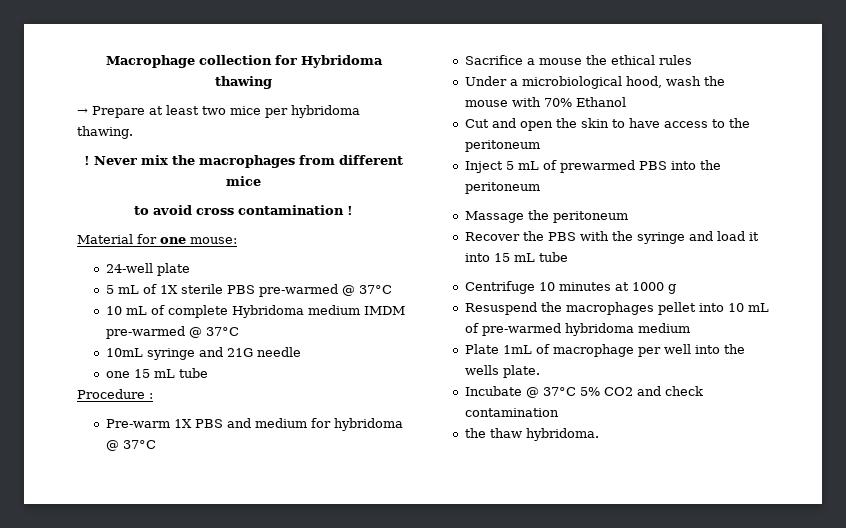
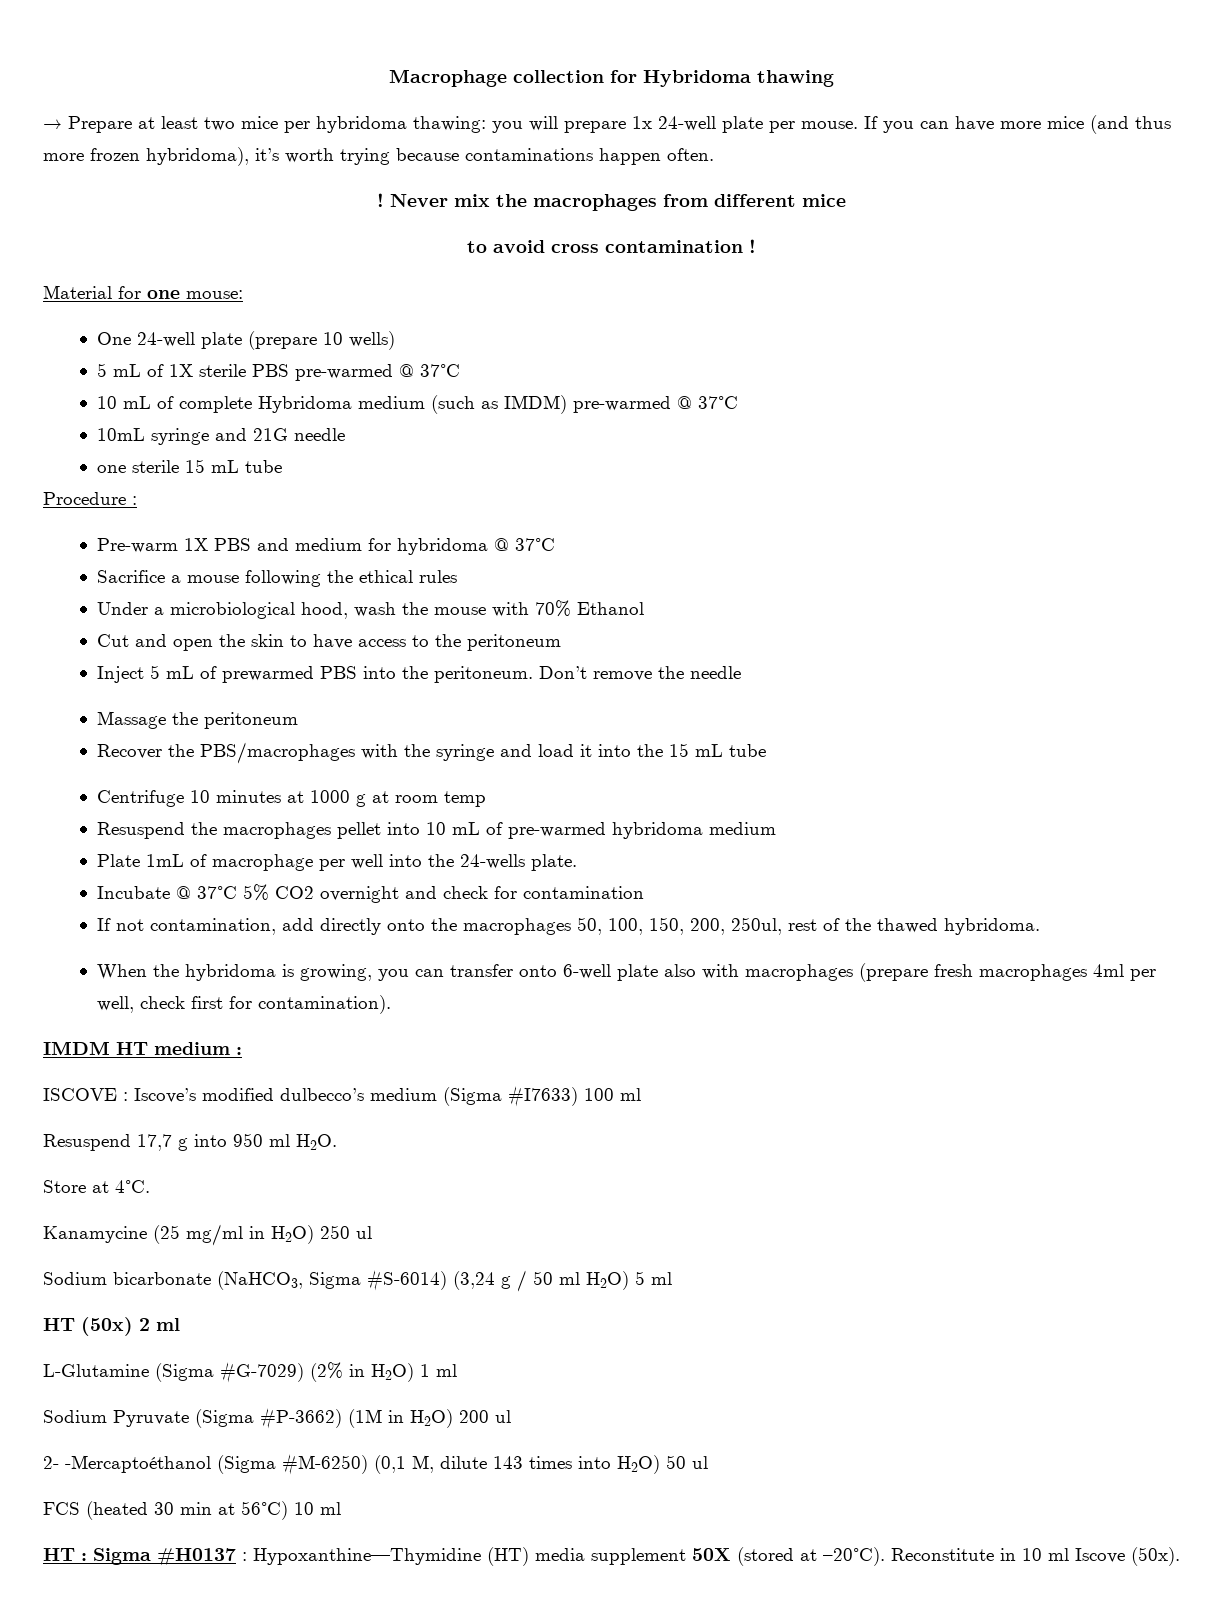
- → Prepare at least two mice per hybridoma thawing.
+ → Prepare at least two mice per hybridoma thawing: you will prepare 1x 24-well plate per mouse. If you can have more mice (and thus more frozen hybridoma), it’s worth trying because contaminations happen often.
- 24-well plate
+ One 24-well plate (prepare 10 wells)
- 10 mL of complete Hybridoma medium IMDM pre-warmed @ 37°C
+ 10 mL of complete Hybridoma medium (such as IMDM) pre-warmed @ 37°C
- one 15 mL tube
+ one sterile 15 mL tube
- Sacrifice a mouse the ethical rules
+ Sacrifice a mouse following the ethical rules
- Inject 5 mL of prewarmed PBS into the peritoneum
+ Inject 5 mL of prewarmed PBS into the peritoneum. Don’t remove the needle
- Recover the PBS with the syringe and load it into 15 mL tube
+ Recover the PBS/macrophages with the syringe and load it into the 15 mL tube
- Centrifuge 10 minutes at 1000 g
+ Centrifuge 10 minutes at 1000 g at room temp
- Plate 1mL of macrophage per well into the wells plate.
+ Plate 1mL of macrophage per well into the 24-wells plate.
- Incubate @ 37°C 5% CO2 and check contamination
+ Incubate @ 37°C 5% CO2 overnight and check for contamination
- the thaw hybridoma.
+ If not contamination, add directly onto the macrophages 50, 100, 150, 200, 250ul, rest of the thawed hybridoma.
+ When the hybridoma is growing, you can transfer onto 6-well plate also with macrophages (prepare fresh macrophages 4ml per well, check first for contamination).
+ IMDM HT medium :
+ ISCOVE : Iscove’s modified dulbecco’s medium (Sigma #I7633) 100 ml
+ Resuspend 17,7 g into 950 ml H2O.
+ Store at 4°C.
+ Kanamycine (25 mg/ml in H2O) 250 ul
+ Sodium bicarbonate (NaHCO3, Sigma #S-6014) (3,24 g / 50 ml H2O) 5 ml
+ HT (50x) 2 ml
+ L-Glutamine (Sigma #G-7029) (2% in H2O) 1 ml
+ Sodium Pyruvate (Sigma #P-3662) (1M in H2O) 200 ul
+ 2- -Mercaptoéthanol (Sigma #M-6250) (0,1 M, dilute 143 times into H2O) 50 ul
+ FCS (heated 30 min at 56°C) 10 ml
+ HT : Sigma #H0137 : Hypoxanthine—Thymidine (HT) media supplement 50X (stored at –20°C). Reconstitute in 10 ml Iscove (50x).

